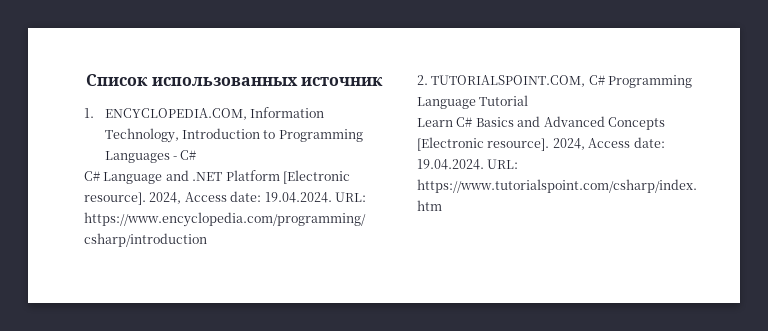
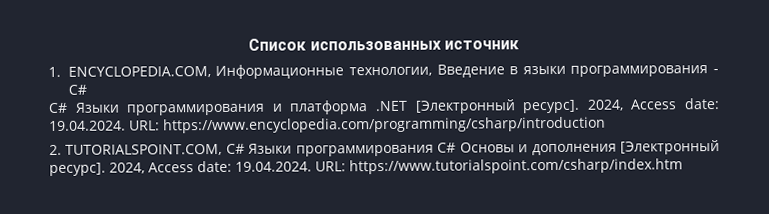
- 1. ENCYCLOPEDIA.COM, Information Technology, Introduction to Programming Languages - C#
- C# Language and .NET Platform [Electronic resource].
+ 1. ENCYCLOPEDIA.COM, Информационные технологии, Введение в языки программирования - C#
+ C# Языки программирования и платформа .NET [Электронный ресурс].
- 2. TUTORIALSPOINT.COM, C# Programming Language Tutorial
- Learn C# Basics and Advanced Concepts [Electronic resource].
+ 2. TUTORIALSPOINT.COM, C# Языки программирования C# Основы и дополнения [Электронный ресурс].

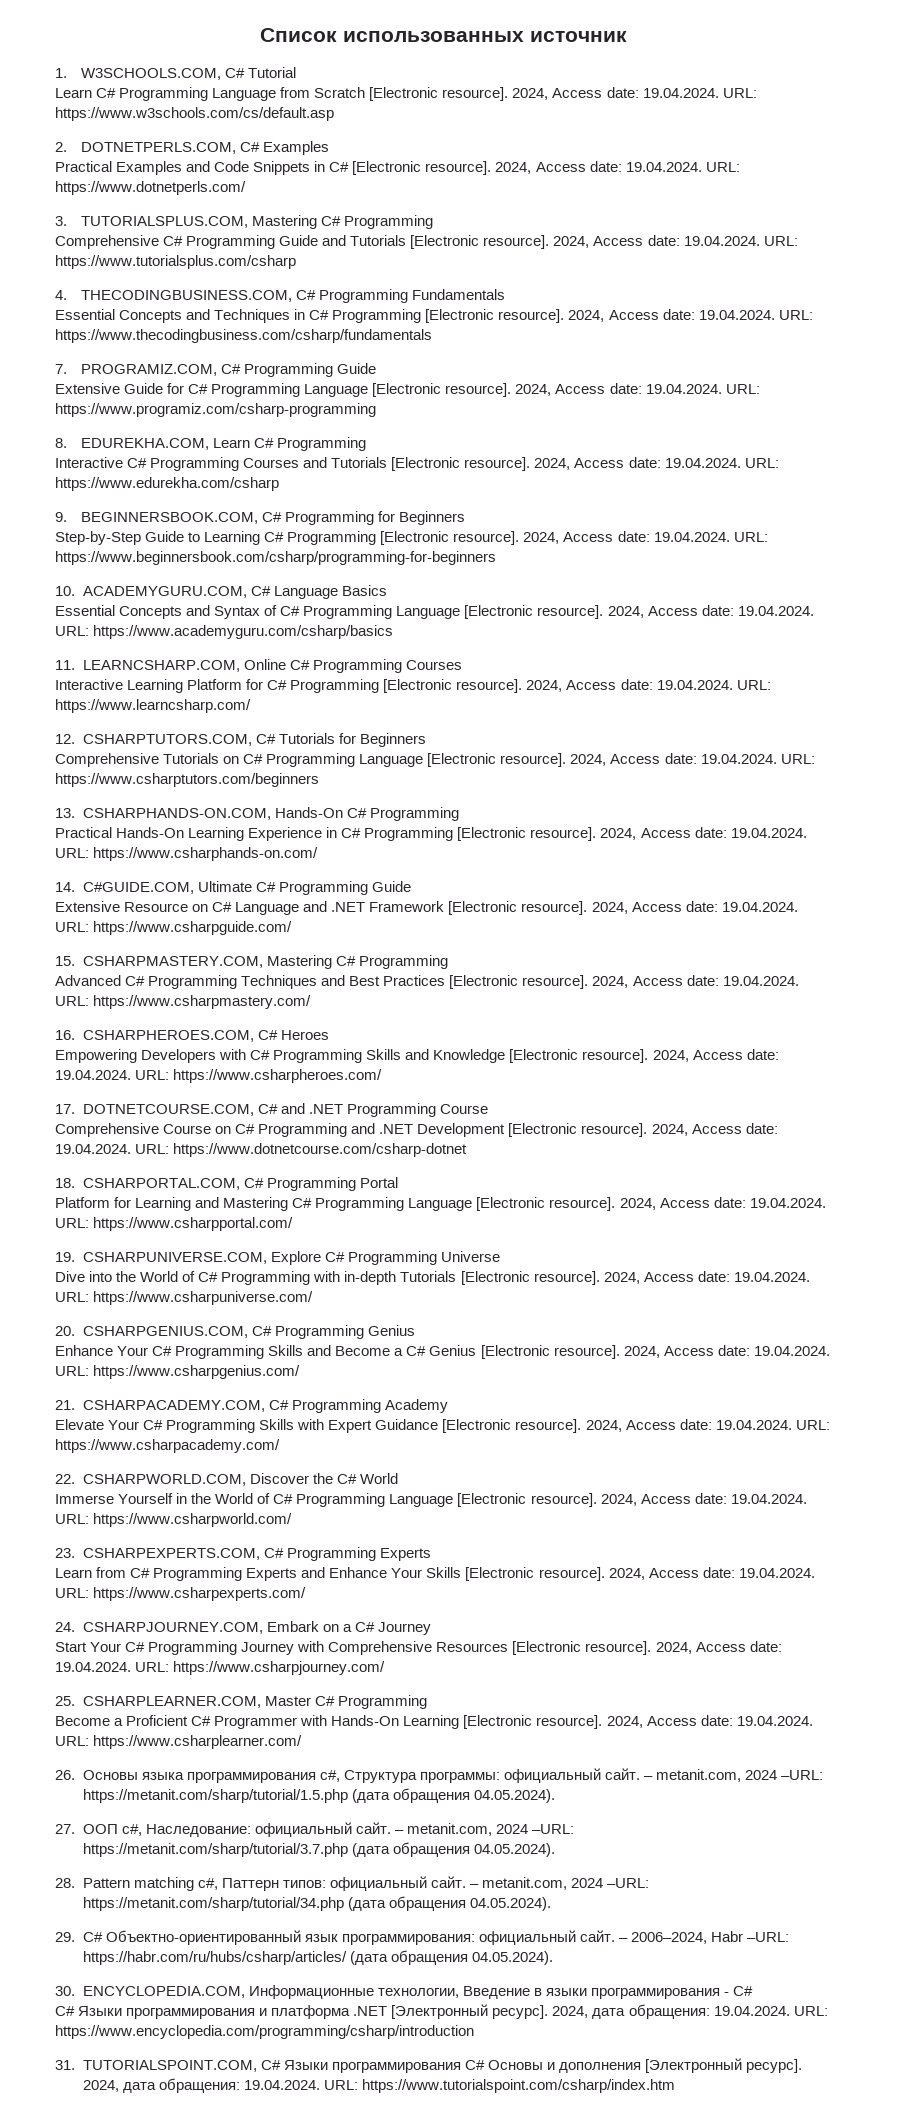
- 1. ENCYCLOPEDIA.COM, Информационные технологии, Введение в языки программирования - C#
+ 1. W3SCHOOLS.COM, C# Tutorial
+ Learn C# Programming Language from Scratch [Electronic resource]. 2024, Access date: 19.04.2024. URL: https://www.w3schools.com/cs/default.asp
+ 2. DOTNETPERLS.COM, C# Examples
+ Practical Examples and Code Snippets in C# [Electronic resource]. 2024, Access date: 19.04.2024. URL: https://www.dotnetperls.com/
+ 3. TUTORIALSPLUS.COM, Mastering C# Programming
+ Comprehensive C# Programming Guide and Tutorials [Electronic resource]. 2024, Access date: 19.04.2024. URL: https://www.tutorialsplus.com/csharp
+ 4. THECODINGBUSINESS.COM, C# Programming Fundamentals
+ Essential Concepts and Techniques in C# Programming [Electronic resource]. 2024, Access date: 19.04.2024. URL: https://www.thecodingbusiness.com/csharp/fundamentals
+ 7. PROGRAMIZ.COM, C# Programming Guide
+ Extensive Guide for C# Programming Language [Electronic resource]. 2024, Access date: 19.04.2024. URL: https://www.programiz.com/csharp-programming
+ 8. EDUREKHA.COM, Learn C# Programming
+ Interactive C# Programming Courses and Tutorials [Electronic resource]. 2024, Access date: 19.04.2024. URL: https://www.edurekha.com/csharp
+ 9. BEGINNERSBOOK.COM, C# Programming for Beginners
+ Step-by-Step Guide to Learning C# Programming [Electronic resource]. 2024, Access date: 19.04.2024. URL: https://www.beginnersbook.com/csharp/programming-for-beginners
+ 10. ACADEMYGURU.COM, C# Language Basics
+ Essential Concepts and Syntax of C# Programming Language [Electronic resource]. 2024, Access date: 19.04.2024. URL: https://www.academyguru.com/csharp/basics
+ 11. LEARNCSHARP.COM, Online C# Programming Courses
+ Interactive Learning Platform for C# Programming [Electronic resource]. 2024, Access date: 19.04.2024. URL: https://www.learncsharp.com/
+ 12. CSHARPTUTORS.COM, C# Tutorials for Beginners
+ Comprehensive Tutorials on C# Programming Language [Electronic resource]. 2024, Access date: 19.04.2024. URL: https://www.csharptutors.com/beginners
+ 13. CSHARPHANDS-ON.COM, Hands-On C# Programming
+ Practical Hands-On Learning Experience in C# Programming [Electronic resource]. 2024, Access date: 19.04.2024. URL: https://www.csharphands-on.com/
+ 14. C#GUIDE.COM, Ultimate C# Programming Guide
+ Extensive Resource on C# Language and .NET Framework [Electronic resource]. 2024, Access date: 19.04.2024. URL: https://www.csharpguide.com/
+ 15. CSHARPMASTERY.COM, Mastering C# Programming
+ Advanced C# Programming Techniques and Best Practices [Electronic resource]. 2024, Access date: 19.04.2024. URL: https://www.csharpmastery.com/
+ 16. CSHARPHEROES.COM, C# Heroes
+ Empowering Developers with C# Programming Skills and Knowledge [Electronic resource]. 2024, Access date: 19.04.2024. URL: https://www.csharpheroes.com/
+ 17. DOTNETCOURSE.COM, C# and .NET Programming Course
+ Comprehensive Course on C# Programming and .NET Development [Electronic resource]. 2024, Access date: 19.04.2024. URL: https://www.dotnetcourse.com/csharp-dotnet
+ 18. CSHARPORTAL.COM, C# Programming Portal
+ Platform for Learning and Mastering C# Programming Language [Electronic resource]. 2024, Access date: 19.04.2024. URL: https://www.csharpportal.com/
+ 19. CSHARPUNIVERSE.COM, Explore C# Programming Universe
+ Dive into the World of C# Programming with in-depth Tutorials [Electronic resource]. 2024, Access date: 19.04.2024. URL: https://www.csharpuniverse.com/
+ 20. CSHARPGENIUS.COM, C# Programming Genius
+ Enhance Your C# Programming Skills and Become a C# Genius [Electronic resource]. 2024, Access date: 19.04.2024. URL: https://www.csharpgenius.com/
+ 21. CSHARPACADEMY.COM, C# Programming Academy
+ Elevate Your C# Programming Skills with Expert Guidance [Electronic resource]. 2024, Access date: 19.04.2024. URL: https://www.csharpacademy.com/
+ 22. CSHARPWORLD.COM, Discover the C# World
+ Immerse Yourself in the World of C# Programming Language [Electronic resource]. 2024, Access date: 19.04.2024. URL: https://www.csharpworld.com/
+ 23. CSHARPEXPERTS.COM, C# Programming Experts
+ Learn from C# Programming Experts and Enhance Your Skills [Electronic resource]. 2024, Access date: 19.04.2024. URL: https://www.csharpexperts.com/
+ 24. CSHARPJOURNEY.COM, Embark on a C# Journey
+ Start Your C# Programming Journey with Comprehensive Resources [Electronic resource]. 2024, Access date: 19.04.2024. URL: https://www.csharpjourney.com/
+ 25. CSHARPLEARNER.COM, Master C# Programming
+ Become a Proficient C# Programmer with Hands-On Learning [Electronic resource]. 2024, Access date: 19.04.2024. URL: https://www.csharplearner.com/
+ 26. Основы языка программирования c#, Структура программы: официальный сайт. – metanit.com, 2024 –URL: https://metanit.com/sharp/tutorial/1.5.php (дата обращения 04.05.2024).
+ 27. ООП c#, Наследование: официальный сайт. – metanit.com, 2024 –URL: https://metanit.com/sharp/tutorial/3.7.php (дата обращения 04.05.2024).
+ 28. Pattern matching c#, Паттерн типов: официальный сайт. – metanit.com, 2024 –URL: https://metanit.com/sharp/tutorial/34.php (дата обращения 04.05.2024).
+ 29. C# Объектно-ориентированный язык программирования: официальный сайт. – 2006–2024, Habr –URL: https://habr.com/ru/hubs/csharp/articles/ (дата обращения 04.05.2024).
+ 30. ENCYCLOPEDIA.COM, Информационные технологии, Введение в языки программирования - C#
- 2024, Access date: 19.04.2024. URL: https://www.encyclopedia.com/programming/csharp/introduction
+ 2024, дата обращения: 19.04.2024. URL: https://www.encyclopedia.com/programming/csharp/introduction
- 2. TUTORIALSPOINT.COM, C# Языки программирования C# Основы и дополнения [Электронный ресурс].
+ 31. TUTORIALSPOINT.COM, C# Языки программирования C# Основы и дополнения [Электронный ресурс].
- 2024, Access date: 19.04.2024. URL: https://www.tutorialspoint.com/csharp/index.htm
+ 2024, дата обращения: 19.04.2024. URL: https://www.tutorialspoint.com/csharp/index.htm

